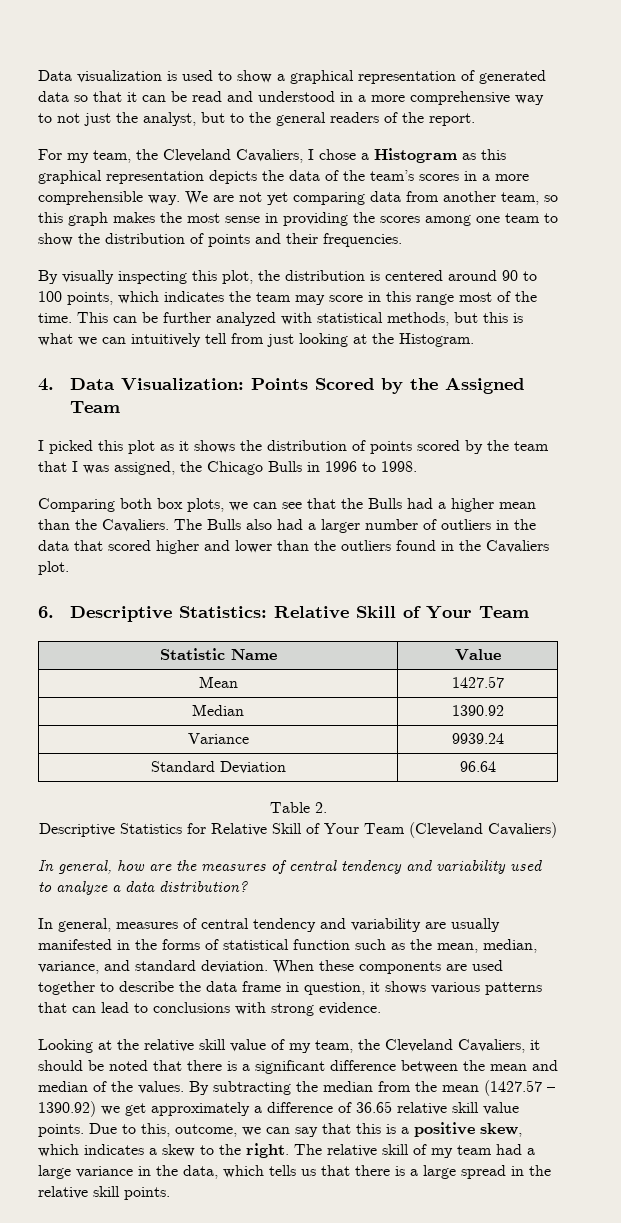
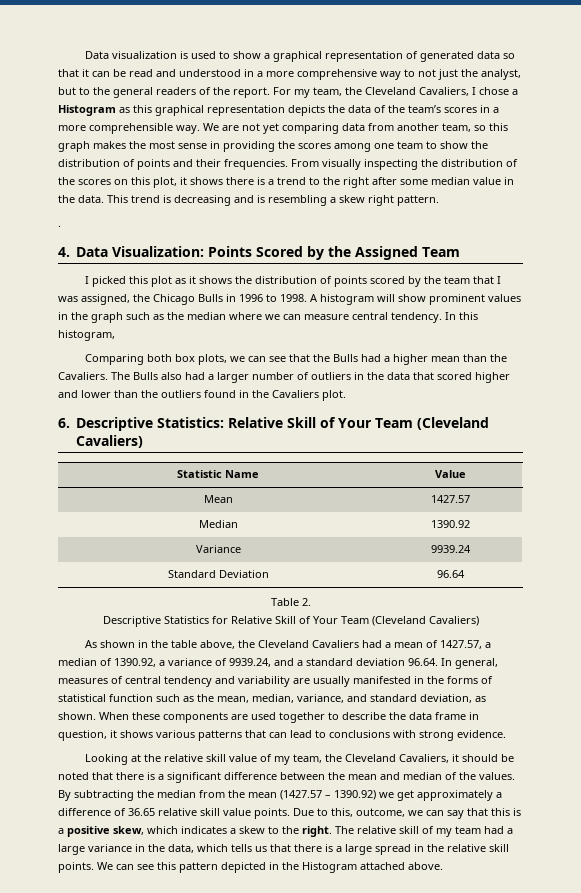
- Data visualization is used to show a graphical representation of generated data so that it can be read and understood in a more comprehensive way to not just the analyst, but to the general readers of the report.
- For my team, the Cleveland Cavaliers, I chose a Histogram as this graphical representation depicts the data of the team’s scores in a more comprehensible way.
+ Data visualization is used to show a graphical representation of generated data so that it can be read and understood in a more comprehensive way to not just the analyst, but to the general readers of the report. For my team, the Cleveland Cavaliers, I chose a Histogram as this graphical representation depicts the data of the team’s scores in a more comprehensible way.
- We are not yet comparing data from another team, so this graph makes the most sense in providing the scores among one team to show the distribution of points and their frequencies.
- By visually inspecting this plot, the distribution is centered around 90 to 100 points, which indicates the team may score in this range most of the time. This can be further analyzed with statistical methods, but this is what we can intuitively tell from just looking at the Histogram.
+ We are not yet comparing data from another team, so this graph makes the most sense in providing the scores among one team to show the distribution of points and their frequencies. From visually inspecting the distribution of the scores on this plot, it shows there is a trend to the right after some median value in the data. This trend is decreasing and is resembling a skew right pattern.
+ .
+ A histogram will show prominent values in the graph such as the median where we can measure central tendency. In this histogram,
- 6. Descriptive Statistics: Relative Skill of Your Team
+ 6. Descriptive Statistics: Relative Skill of Your Team (Cleveland Cavaliers)
- In general, how are the measures of central tendency and variability used to analyze a data distribution?
- In general, measures of central tendency and variability are usually manifested in the forms of statistical function such as the mean, median, variance, and standard deviation.
+ As shown in the table above, the Cleveland Cavaliers had a mean of 1427.57, a median of 1390.92, a variance of 9939.24, and a standard deviation 96.64. In general, measures of central tendency and variability are usually manifested in the forms of statistical function such as the mean, median, variance, and standard deviation, as shown.
+ We can see this pattern depicted in the Histogram attached above.

